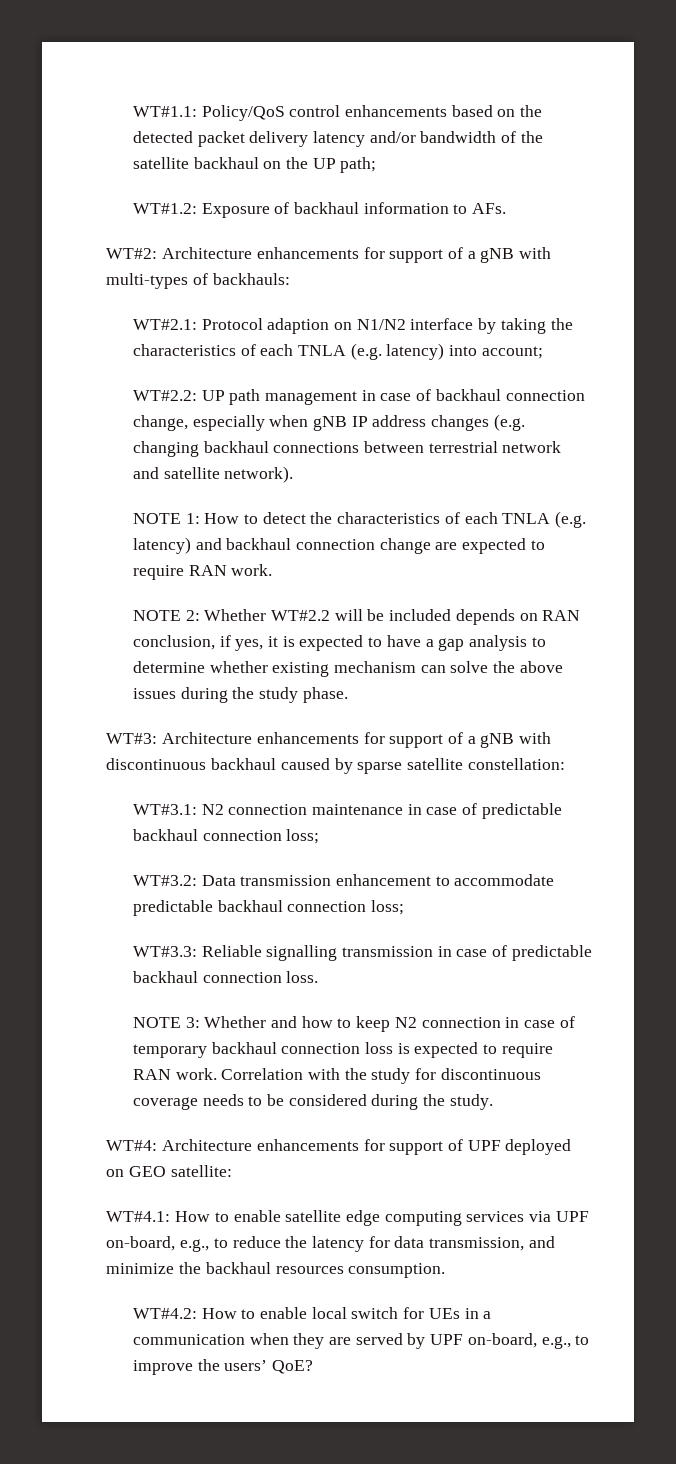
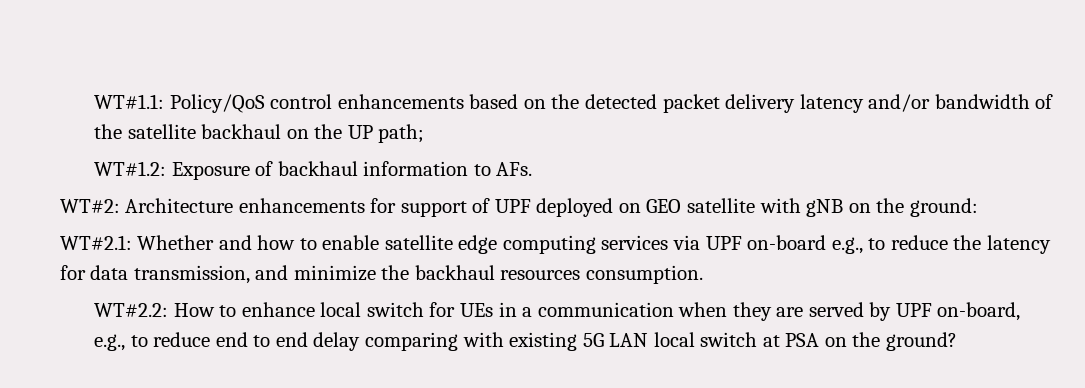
- WT#2: Architecture enhancements for support of a gNB with multi-types of backhauls:
- WT#2.1: Protocol adaption on N1/N2 interface by taking the characteristics of each TNLA (e.g. latency) into account;
- WT#2.2: UP path management in case of backhaul connection change, especially when gNB IP address changes (e.g. changing backhaul connections between terrestrial network and satellite network).
- NOTE 1: How to detect the characteristics of each TNLA (e.g. latency) and backhaul connection change are expected to require RAN work.
- NOTE 2: Whether WT#2.2 will be included depends on RAN conclusion, if yes, it is expected to have a gap analysis to determine whether existing mechanism can solve the above issues during the study phase.
- WT#3: Architecture enhancements for support of a gNB with discontinuous backhaul caused by sparse satellite constellation:
- WT#3.1: N2 connection maintenance in case of predictable backhaul connection loss;
- WT#3.2: Data transmission enhancement to accommodate predictable backhaul connection loss;
- WT#3.3: Reliable signalling transmission in case of predictable backhaul connection loss.
- NOTE 3: Whether and how to keep N2 connection in case of temporary backhaul connection loss is expected to require RAN work. Correlation with the study for discontinuous coverage needs to be considered during the study.
- WT#4: Architecture enhancements for support of UPF deployed on GEO satellite:
- WT#4.1: How to enable satellite edge computing services via UPF on-board, e.g., to reduce the latency for data transmission, and minimize the backhaul resources consumption.
+ WT#2: Architecture enhancements for support of UPF deployed on GEO satellite with gNB on the ground:
+ WT#2.1: Whether and how to enable satellite edge computing services via UPF on-board e.g., to reduce the latency for data transmission, and minimize the backhaul resources consumption.
- WT#4.2: How to enable local switch for UEs in a communication when they are served by UPF on-board, e.g., to improve the users’ QoE?
+ WT#2.2: How to enhance local switch for UEs in a communication when they are served by UPF on-board, e.g., to reduce end to end delay comparing with existing 5G LAN local switch at PSA on the ground?

